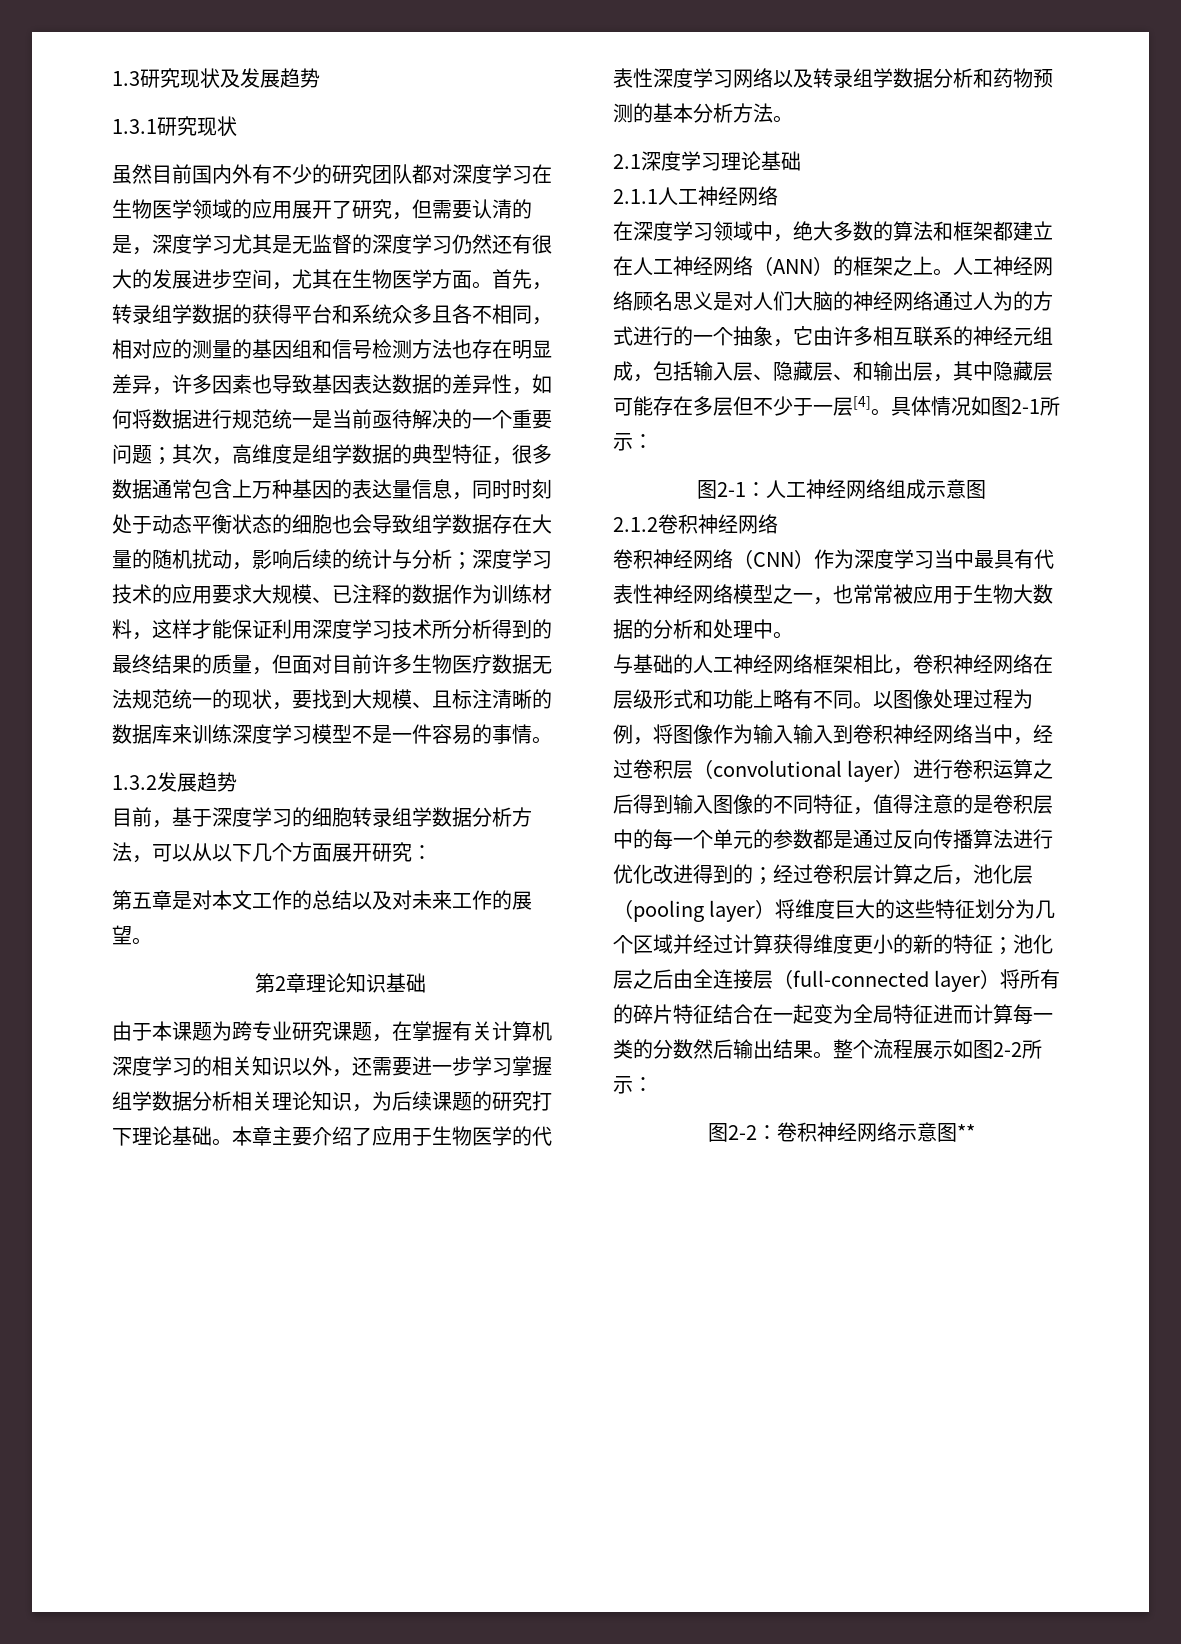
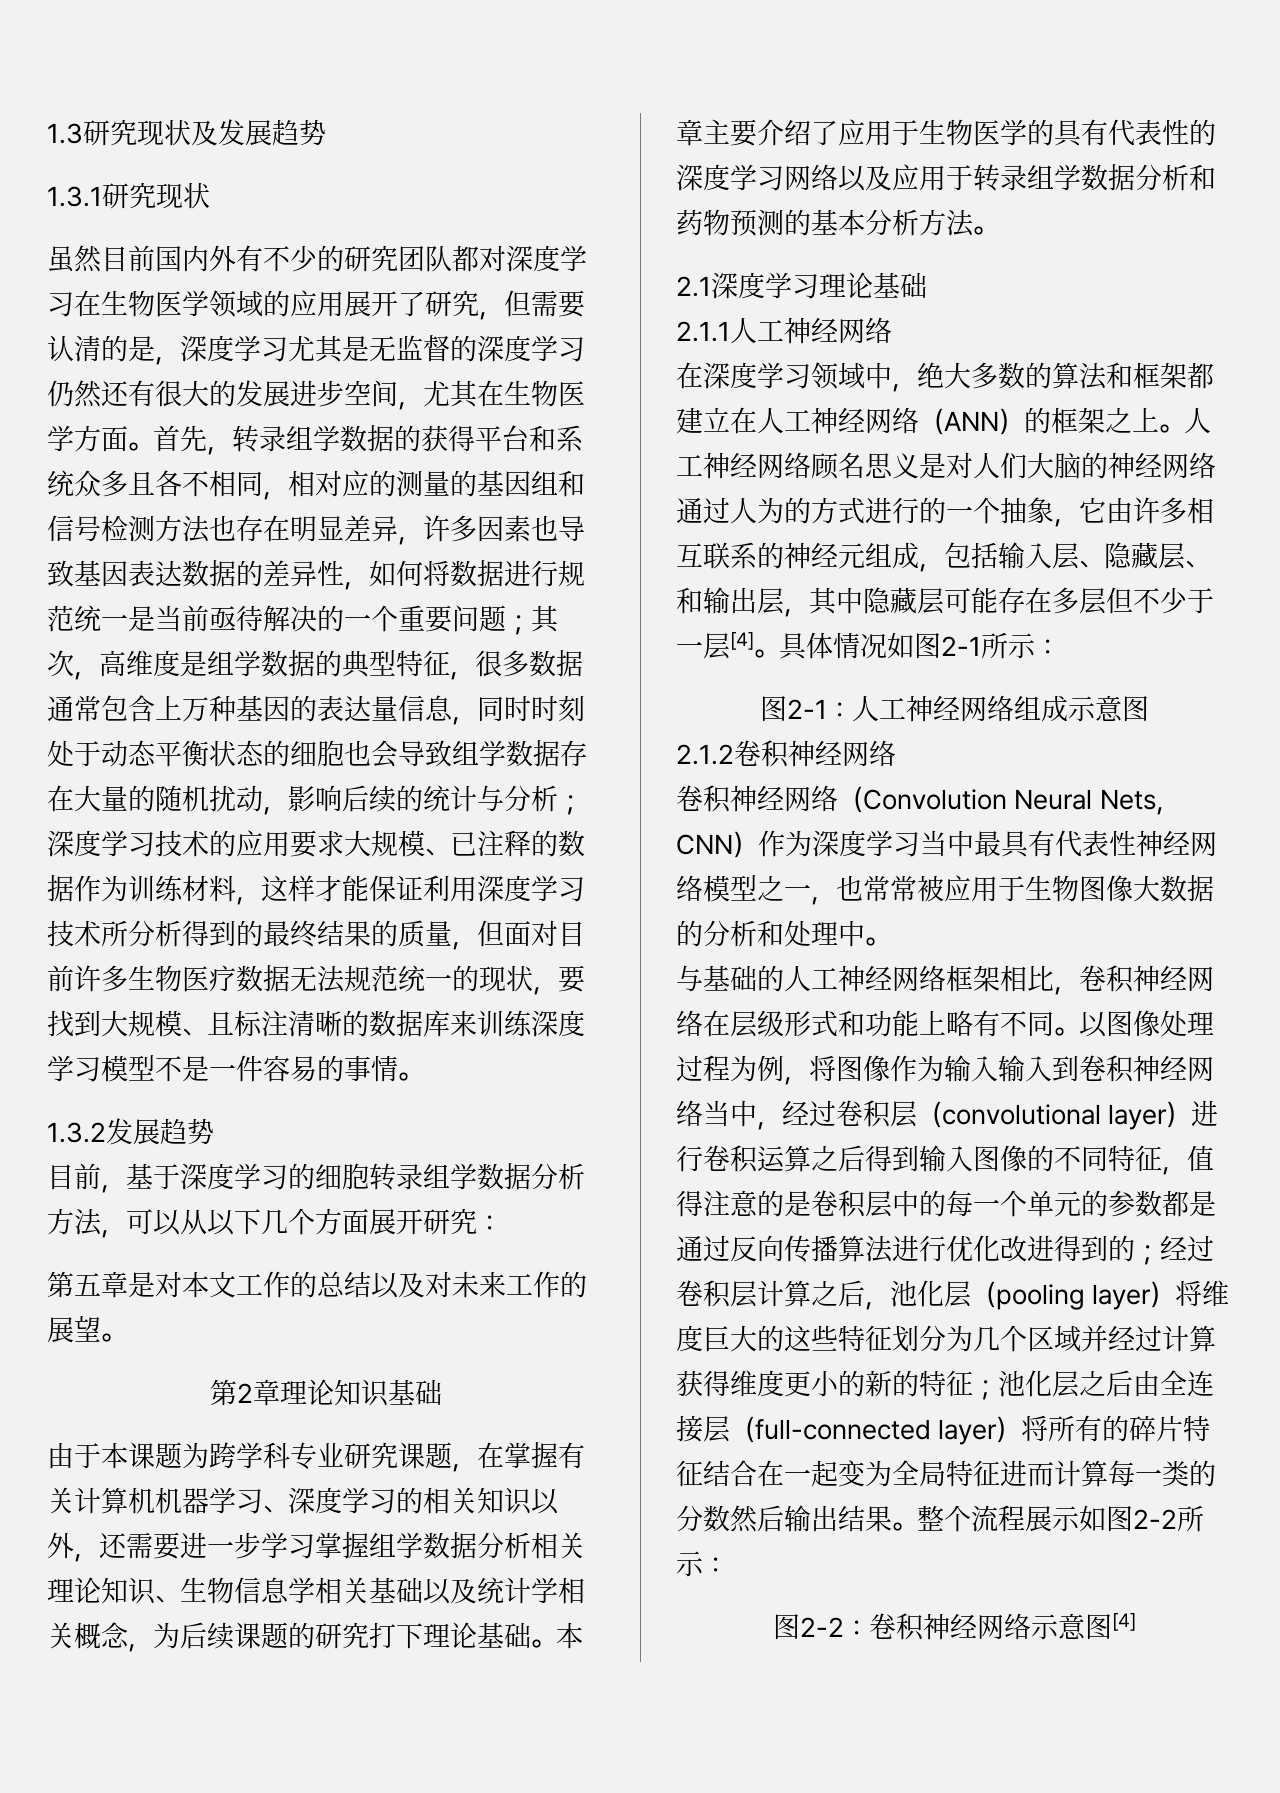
- 由于本课题为跨专业研究课题，在掌握有关计算机深度学习的相关知识以外，还需要进一步学习掌握组学数据分析相关理论知识，为后续课题的研究打下理论基础。
+ 由于本课题为跨学科专业研究课题，在掌握有关计算机机器学习、深度学习的相关知识以外，还需要进一步学习掌握组学数据分析相关理论知识、生物信息学相关基础以及统计学相关概念，为后续课题的研究打下理论基础。
- 本章主要介绍了应用于生物医学的代表性深度学习网络以及转录组学数据分析和药物预测的基本分析方法。
+ 本章主要介绍了应用于生物医学的具有代表性的深度学习网络以及应用于转录组学数据分析和药物预测的基本分析方法。
- 卷积神经网络（CNN）作为深度学习当中最具有代表性神经网络模型之一，也常常被应用于生物大数据的分析和处理中。
+ 卷积神经网络（Convolution Neural Nets，CNN）作为深度学习当中最具有代表性神经网络模型之一，也常常被应用于生物图像大数据的分析和处理中。
- 图2-2：卷积神经网络示意图**
+ 图2-2：卷积神经网络示意图[4]

